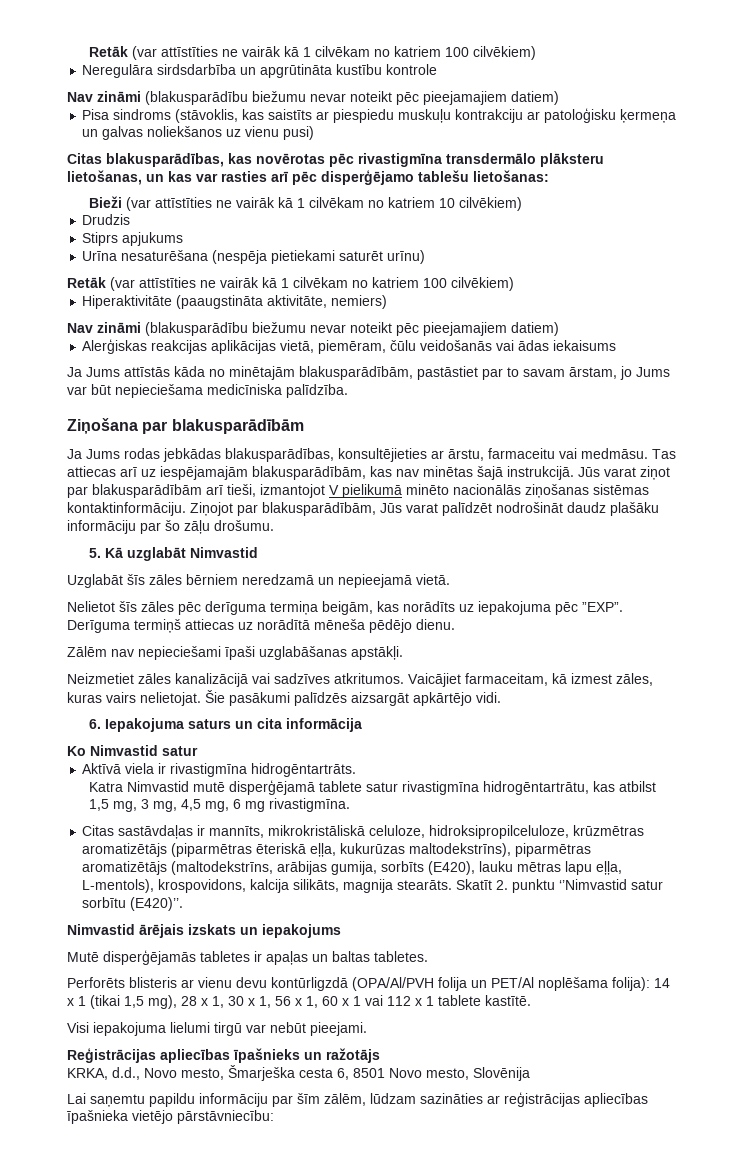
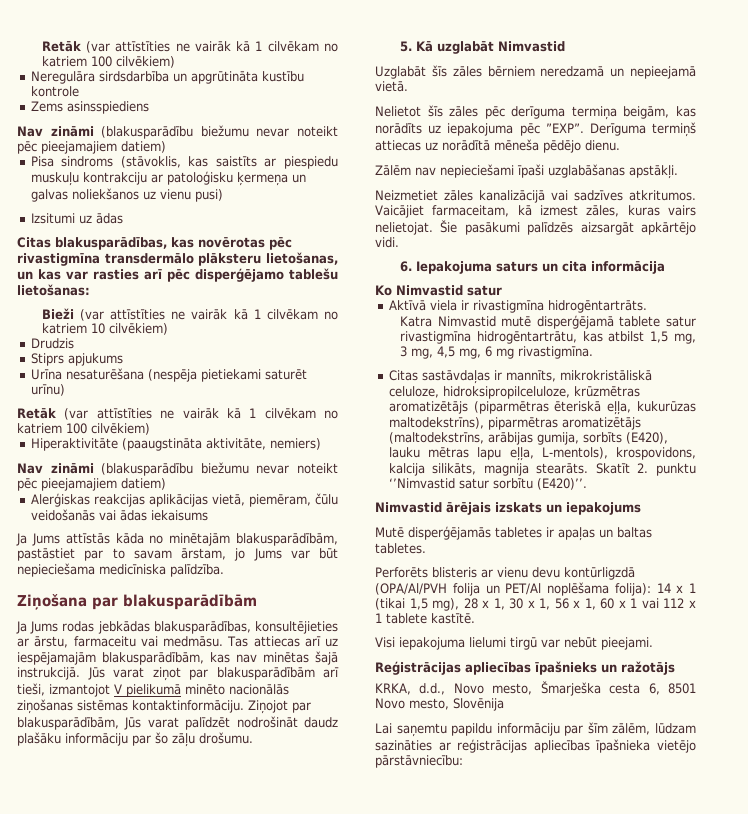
+ Zems asinsspiediens
+ Izsitumi uz ādas

